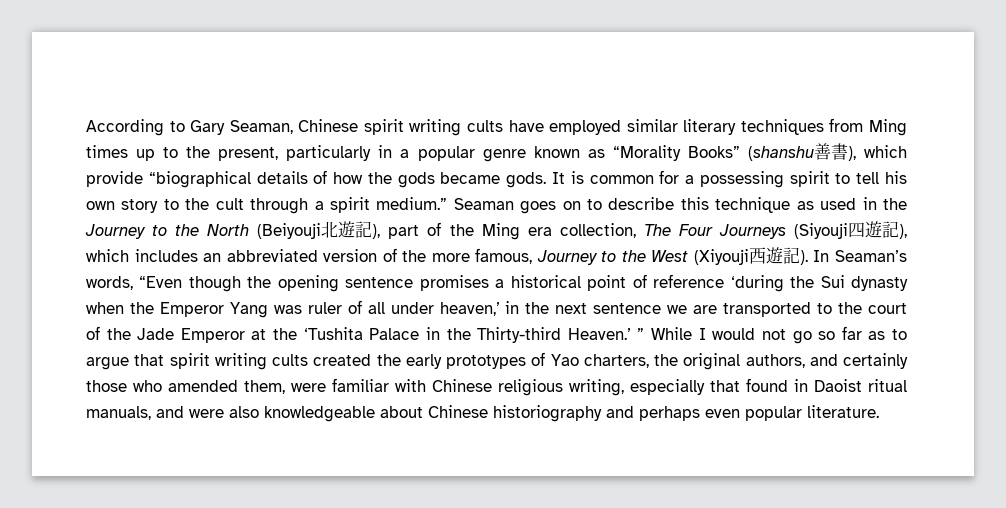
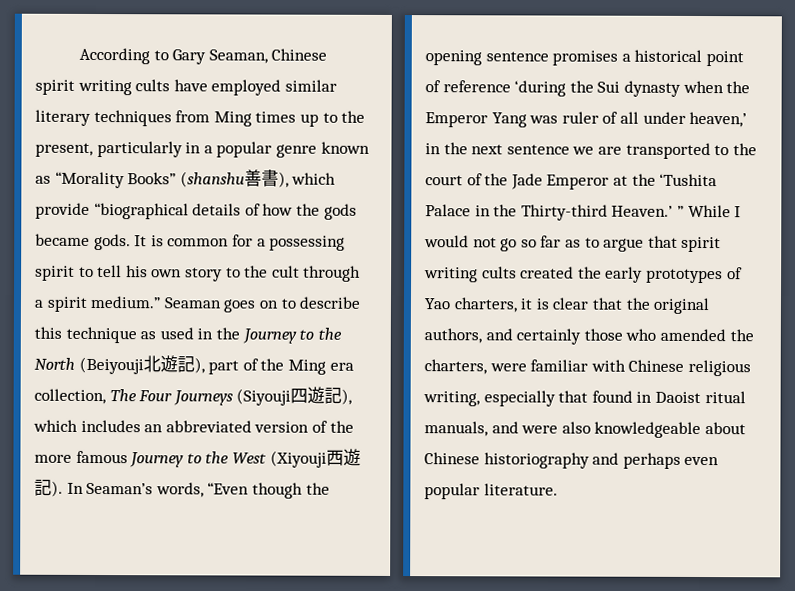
- Seaman goes on to describe this technique as used in the Journey to the North (Beiyouji北遊記), part of the Ming era collection, The Four Journeys (Siyouji四遊記), which includes an abbreviated version of the more famous, Journey to the West (Xiyouji西遊記).
+ Seaman goes on to describe this technique as used in the Journey to the North (Beiyouji北遊記), part of the Ming era collection, The Four Journeys (Siyouji四遊記), which includes an abbreviated version of the more famous Journey to the West (Xiyouji西遊記).
- In Seaman’s words, “Even though the opening sentence promises a historical point of reference ‘during the Sui dynasty when the Emperor Yang was ruler of all under heaven,’ in the next sentence we are transported to the court of the Jade Emperor at the ‘Tushita Palace in the Thirty-third Heaven.’ ” While I would not go so far as to argue that spirit writing cults created the early prototypes of Yao charters, the original authors, and certainly those who amended them, were familiar with Chinese religious writing, especially that found in Daoist ritual manuals, and were also knowledgeable about Chinese historiography and perhaps even popular literature.
+ In Seaman’s words, “Even though the opening sentence promises a historical point of reference ‘during the Sui dynasty when the Emperor Yang was ruler of all under heaven,’ in the next sentence we are transported to the court of the Jade Emperor at the ‘Tushita Palace in the Thirty-third Heaven.’ ” While I would not go so far as to argue that spirit writing cults created the early prototypes of Yao charters, it is clear that the original authors, and certainly those who amended the charters, were familiar with Chinese religious writing, especially that found in Daoist ritual manuals, and were also knowledgeable about Chinese historiography and perhaps even popular literature.

